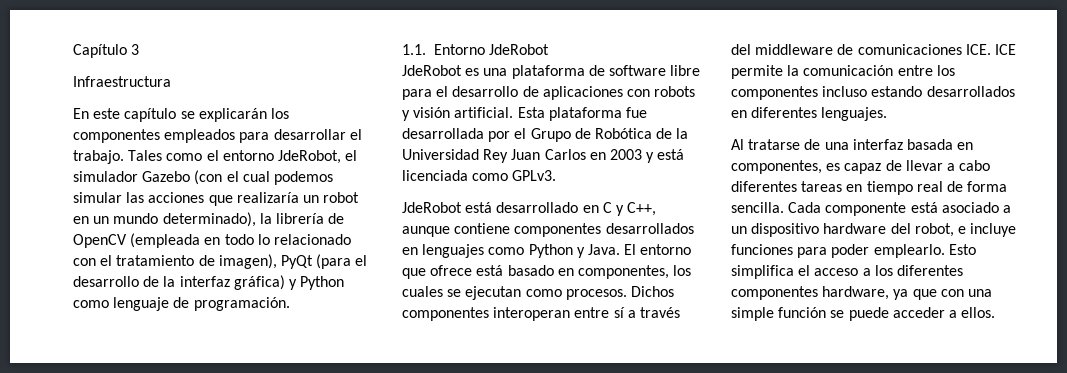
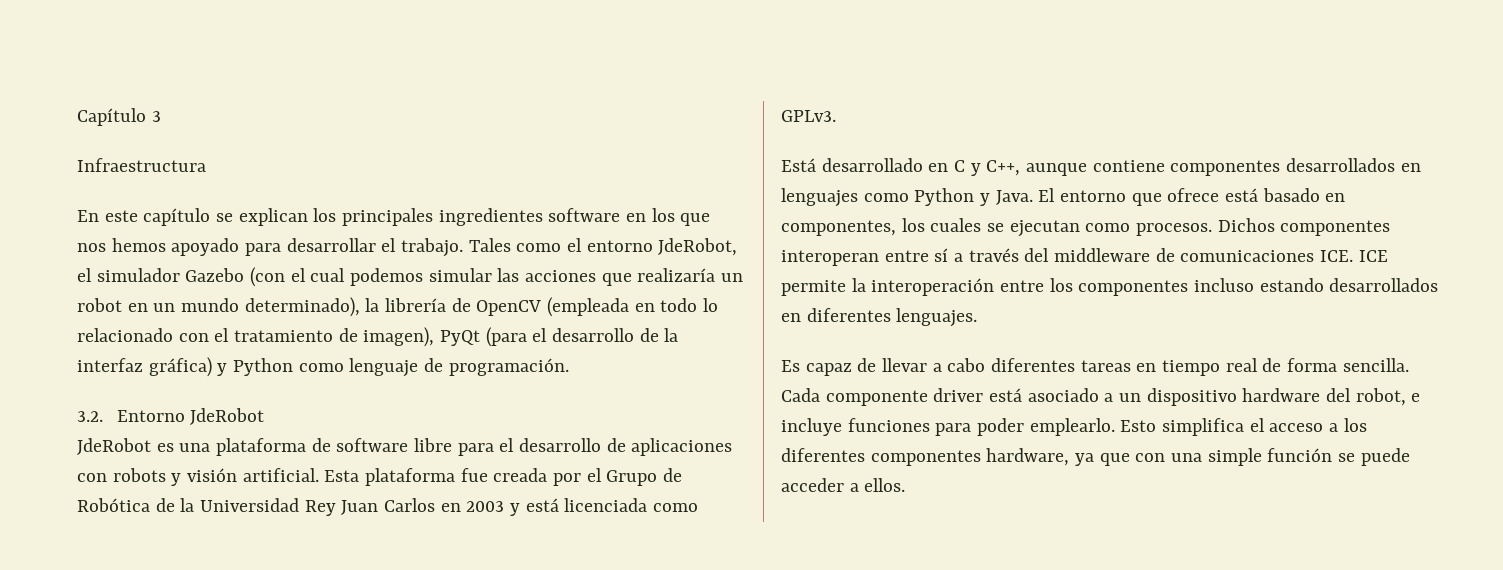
- En este capítulo se explicarán los componentes empleados para desarrollar el trabajo.
+ En este capítulo se explican los principales ingredientes software en los que nos hemos apoyado para desarrollar el trabajo.
- 1.1. Entorno JdeRobot
+ 3.2. Entorno JdeRobot
- Esta plataforma fue desarrollada por el Grupo de Robótica de la Universidad Rey Juan Carlos en 2003 y está licenciada como GPLv3.
+ Esta plataforma fue creada por el Grupo de Robótica de la Universidad Rey Juan Carlos en 2003 y está licenciada como GPLv3.
- JdeRobot está desarrollado en C y C++, aunque contiene componentes desarrollados en lenguajes como Python y Java.
+ Está desarrollado en C y C++, aunque contiene componentes desarrollados en lenguajes como Python y Java.
- Dichos componentes interoperan entre sí a través del middleware de comunicaciones ICE. ICE permite la comunicación entre los componentes incluso estando desarrollados en diferentes lenguajes.
+ Dichos componentes interoperan entre sí a través del middleware de comunicaciones ICE. ICE permite la interoperación entre los componentes incluso estando desarrollados en diferentes lenguajes.
- Al tratarse de una interfaz basada en componentes, es capaz de llevar a cabo diferentes tareas en tiempo real de forma sencilla.
+ Es capaz de llevar a cabo diferentes tareas en tiempo real de forma sencilla.
- Cada componente está asociado a un dispositivo hardware del robot, e incluye funciones para poder emplearlo.
+ Cada componente driver está asociado a un dispositivo hardware del robot, e incluye funciones para poder emplearlo.

